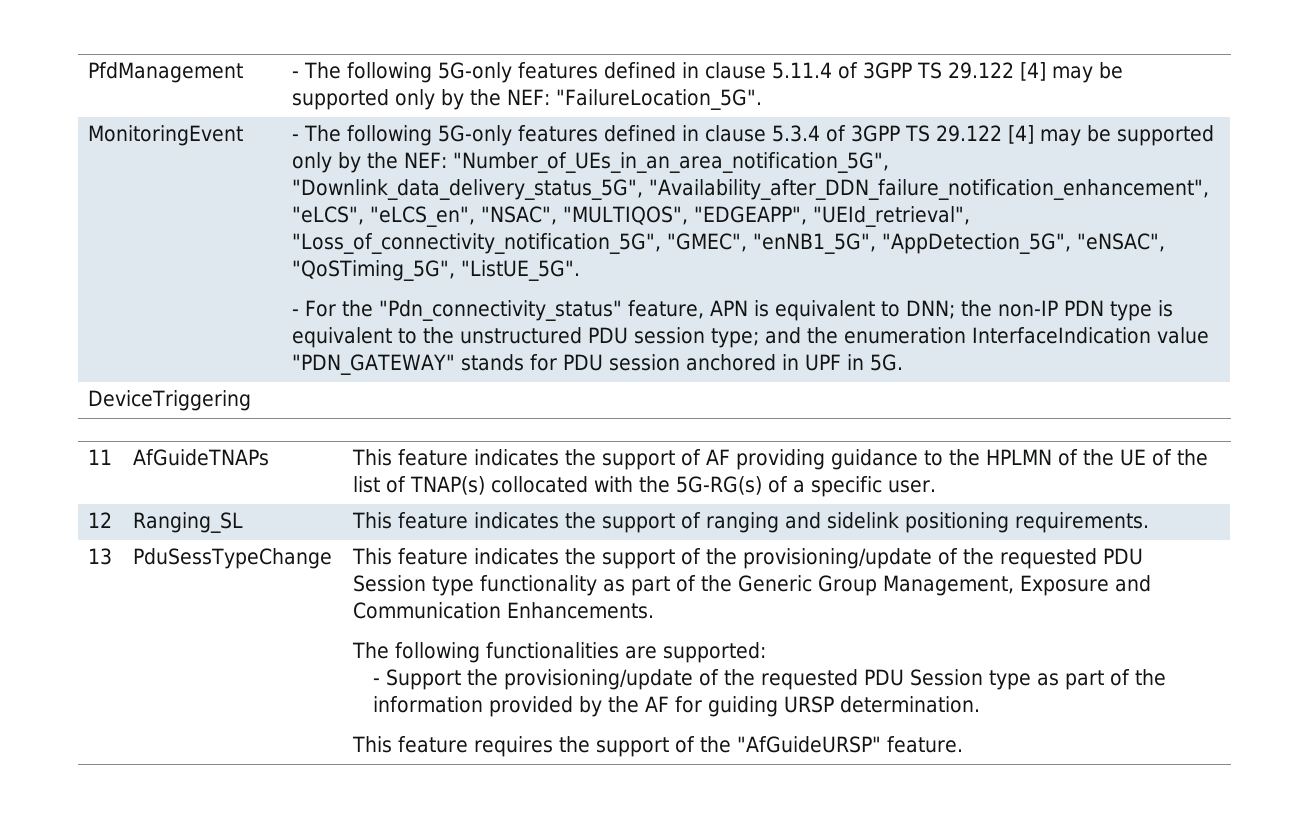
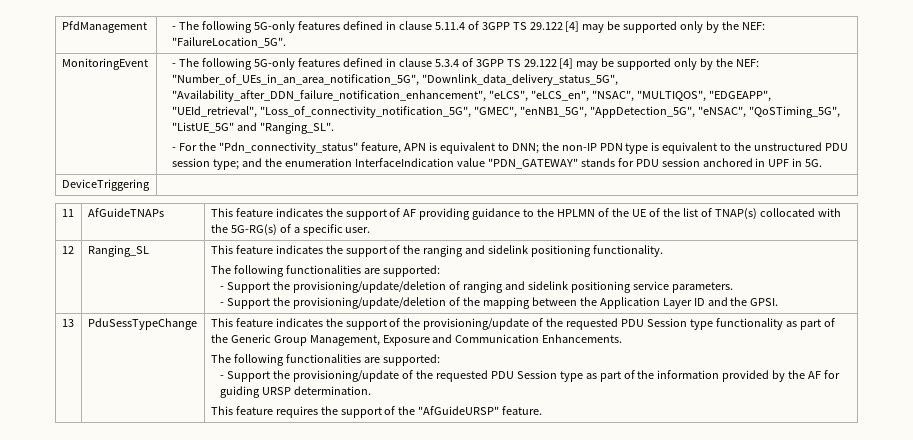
- - The following 5G-only features defined in clause 5.3.4 of 3GPP TS 29.122 [4] may be supported only by the NEF: "Number_of_UEs_in_an_area_notification_5G", "Downlink_data_delivery_status_5G", "Availability_after_DDN_failure_notification_enhancement", "eLCS", "eLCS_en", "NSAC", "MULTIQOS", "EDGEAPP", "UEId_retrieval", "Loss_of_connectivity_notification_5G", "GMEC", "enNB1_5G", "AppDetection_5G", "eNSAC", "QoSTiming_5G", "ListUE_5G".
+ - The following 5G-only features defined in clause 5.3.4 of 3GPP TS 29.122 [4] may be supported only by the NEF: "Number_of_UEs_in_an_area_notification_5G", "Downlink_data_delivery_status_5G", "Availability_after_DDN_failure_notification_enhancement", "eLCS", "eLCS_en", "NSAC", "MULTIQOS", "EDGEAPP", "UEId_retrieval", "Loss_of_connectivity_notification_5G", "GMEC", "enNB1_5G", "AppDetection_5G", "eNSAC", "QoSTiming_5G", "ListUE_5G" and "Ranging_SL".
- This feature indicates the support of ranging and sidelink positioning requirements.
+ This feature indicates the support of the ranging and sidelink positioning functionality.
+ The following functionalities are supported:
+ - Support the provisioning/update/deletion of ranging and sidelink positioning service parameters.
+ - Support the provisioning/update/deletion of the mapping between the Application Layer ID and the GPSI.

